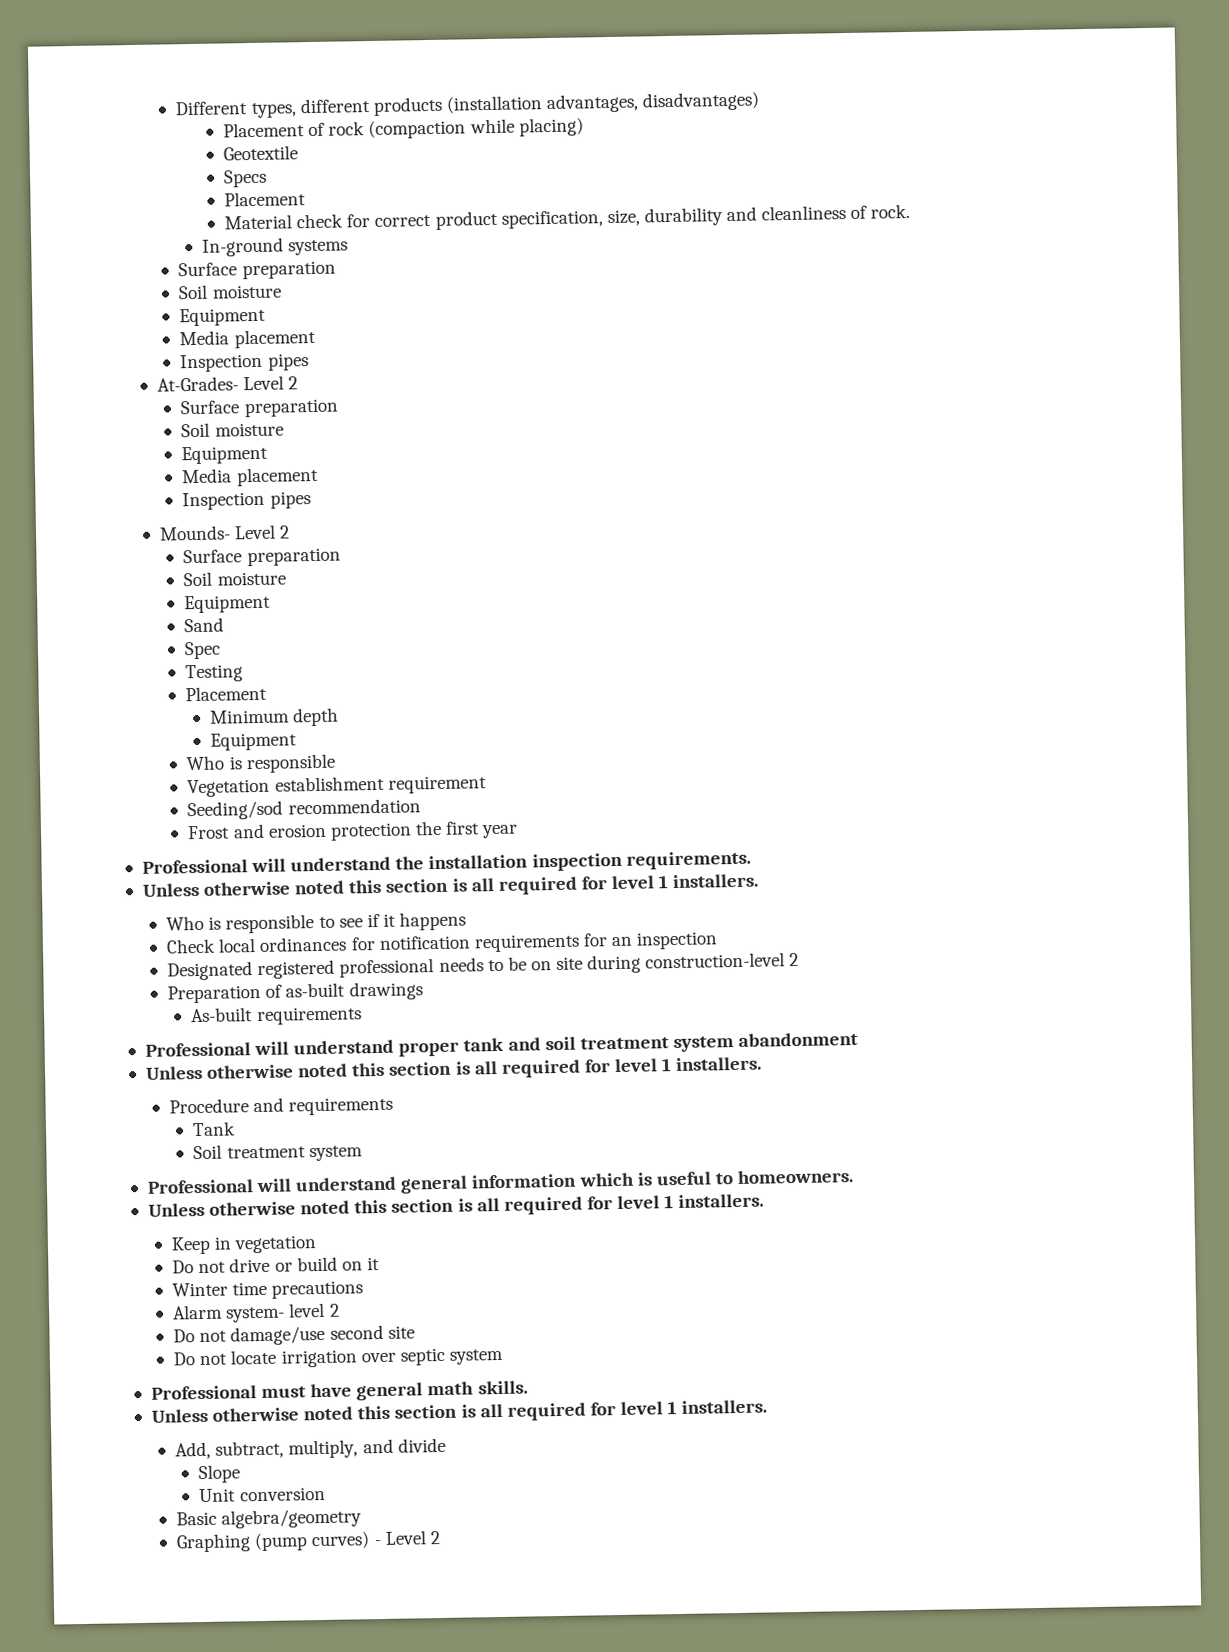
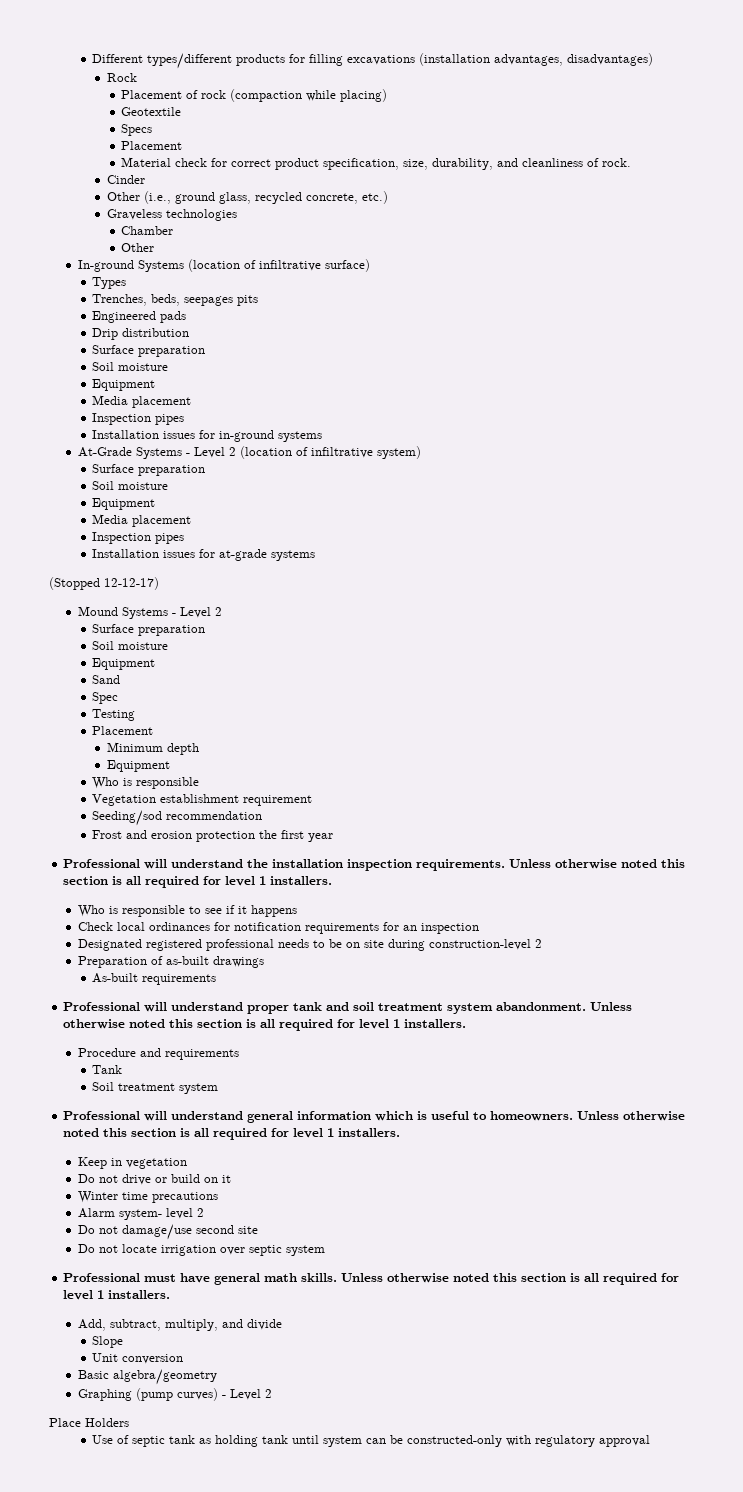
- Different types, different products (installation advantages, disadvantages)
+ Different types/different products for filling excavations (installation advantages, disadvantages)
+ Rock
- Material check for correct product specification, size, durability and cleanliness of rock.
+ Material check for correct product specification, size, durability, and cleanliness of rock.
- In-ground systems
+ Cinder
+ Other (i.e., ground glass, recycled concrete, etc.)
+ Graveless technologies
+ Chamber
+ Other
+ In-ground Systems (location of infiltrative surface)
+ Types
+ Trenches, beds, seepages pits
+ Engineered pads
+ Drip distribution
  Surface preparation
  Soil moisture
  Equipment
  Media placement
  Inspection pipes
- At-Grades- Level 2
+ Installation issues for in-ground systems
+ At-Grade Systems - Level 2 (location of infiltrative system)
  Surface preparation
  Soil moisture
  Equipment
  Media placement
  Inspection pipes
- Mounds- Level 2
+ Installation issues for at-grade systems
+ (Stopped 12-12-17)
+ Mound Systems - Level 2
- Professional will understand the installation inspection requirements.
- Unless otherwise noted this section is all required for level 1 installers.
+ Professional will understand the installation inspection requirements. Unless otherwise noted this section is all required for level 1 installers.
- Professional will understand proper tank and soil treatment system abandonment
- Unless otherwise noted this section is all required for level 1 installers.
+ Professional will understand proper tank and soil treatment system abandonment. Unless otherwise noted this section is all required for level 1 installers.
- Professional will understand general information which is useful to homeowners.
- Unless otherwise noted this section is all required for level 1 installers.
+ Professional will understand general information which is useful to homeowners. Unless otherwise noted this section is all required for level 1 installers.
- Professional must have general math skills.
- Unless otherwise noted this section is all required for level 1 installers.
+ Professional must have general math skills. Unless otherwise noted this section is all required for level 1 installers.
+ Place Holders
+ Use of septic tank as holding tank until system can be constructed-only with regulatory approval

